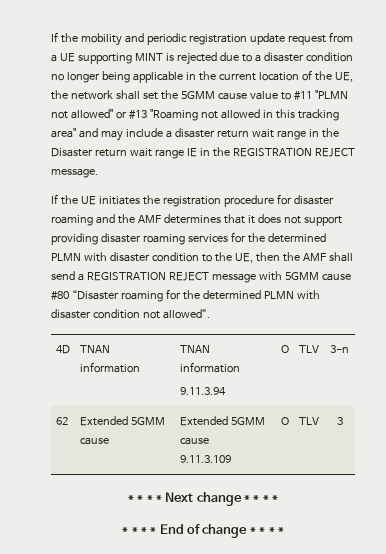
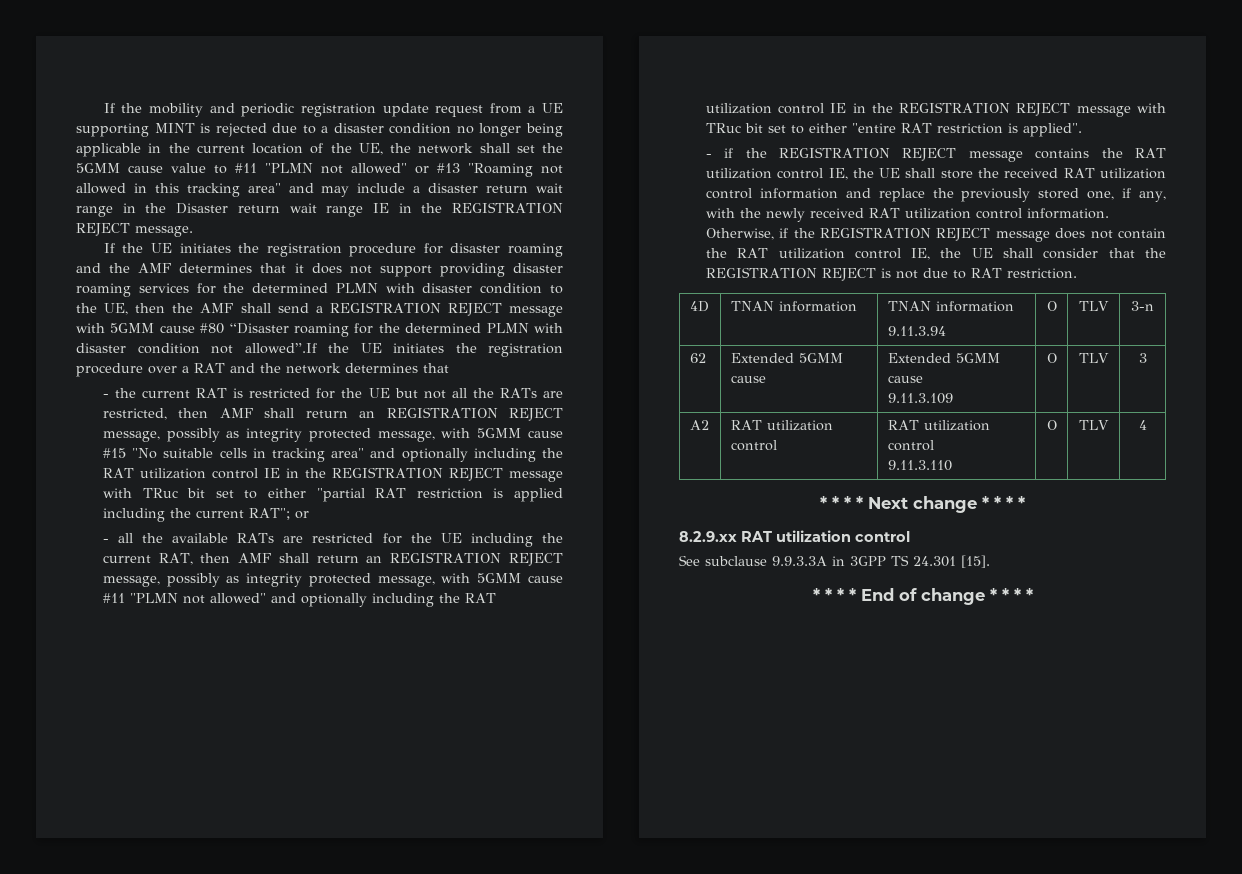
- If the UE initiates the registration procedure for disaster roaming and the AMF determines that it does not support providing disaster roaming services for the determined PLMN with disaster condition to the UE, then the AMF shall send a REGISTRATION REJECT message with 5GMM cause #80 “Disaster roaming for the determined PLMN with disaster condition not allowed”.
+ If the UE initiates the registration procedure for disaster roaming and the AMF determines that it does not support providing disaster roaming services for the determined PLMN with disaster condition to the UE, then the AMF shall send a REGISTRATION REJECT message with 5GMM cause #80 “Disaster roaming for the determined PLMN with disaster condition not allowed”.If the UE initiates the registration procedure over a RAT and the network determines that
+ - the current RAT is restricted for the UE but not all the RATs are restricted, then AMF shall return an REGISTRATION REJECT message, possibly as integrity protected message, with 5GMM cause #15 "No suitable cells in tracking area" and optionally including the RAT utilization control IE in the REGISTRATION REJECT message with TRuc bit set to either "partial RAT restriction is applied including the current RAT"; or
+ - all the available RATs are restricted for the UE including the current RAT, then AMF shall return an REGISTRATION REJECT message, possibly as integrity protected message, with 5GMM cause #11 "PLMN not allowed" and optionally including the RAT utilization control IE in the REGISTRATION REJECT message with TRuc bit set to either "entire RAT restriction is applied".
+ - if the REGISTRATION REJECT message contains the RAT utilization control IE, the UE shall store the received RAT utilization control information and replace the previously stored one, if any, with the newly received RAT utilization control information. Otherwise, if the REGISTRATION REJECT message does not contain the RAT utilization control IE, the UE shall consider that the REGISTRATION REJECT is not due to RAT restriction.
+ A2 | RAT utilization control | RAT utilization control
+ 9.11.3.110 | O | TLV | 4
+ 8.2.9.xx RAT utilization control
+ See subclause 9.9.3.3A in 3GPP TS 24.301 [15].

